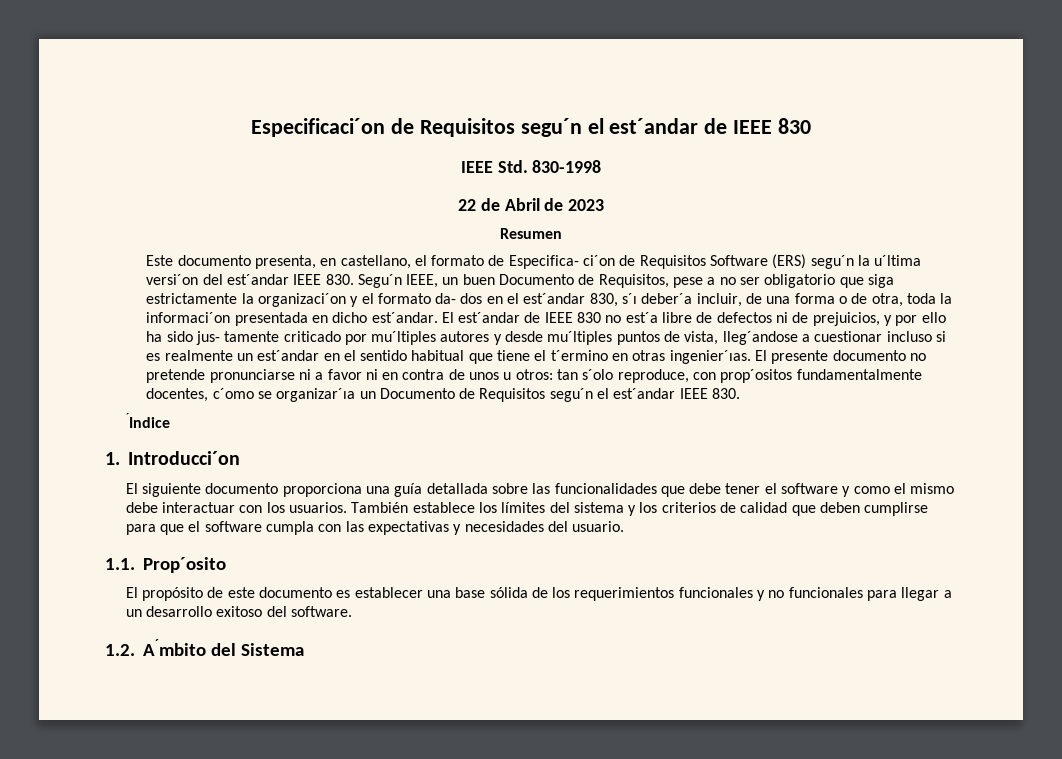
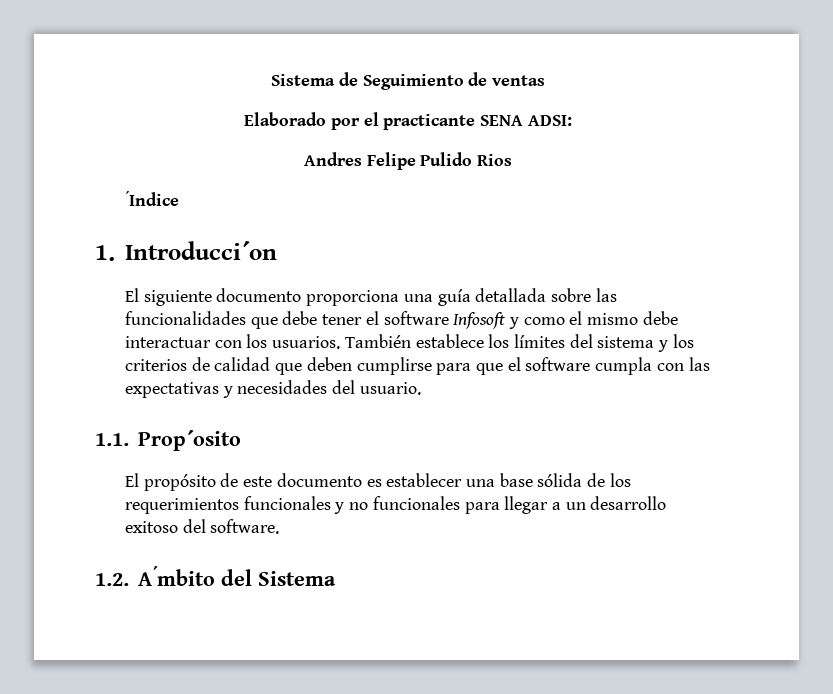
- Especificaci´on de Requisitos segu´n el est´andar de IEEE 830
- IEEE Std. 830-1998
- 22 de Abril de 2023
- Resumen
- Este documento presenta, en castellano, el formato de Especifica- ci´on de Requisitos Software (ERS) segu´n la u´ltima versi´on del est´andar IEEE 830. Segu´n IEEE, un buen Documento de Requisitos, pese a no ser obligatorio que siga estrictamente la organizaci´on y el formato da- dos en el est´andar 830, s´ı deber´a incluir, de una forma o de otra, toda la informaci´on presentada en dicho est´andar. El est´andar de IEEE 830 no est´a libre de defectos ni de prejuicios, y por ello ha sido jus- tamente criticado por mu´ltiples autores y desde mu´ltiples puntos de vista, lleg´andose a cuestionar incluso si es realmente un est´andar en el sentido habitual que tiene el t´ermino en otras ingenier´ıas. El presente documento no pretende pronunciarse ni a favor ni en contra de unos u otros: tan s´olo reproduce, con prop´ositos fundamentalmente docentes, c´omo se organizar´ıa un Documento de Requisitos segu´n el est´andar IEEE 830.
+ Sistema de Seguimiento de ventas
+ Elaborado por el practicante SENA ADSI:
+ Andres Felipe Pulido Rios
- El siguiente documento proporciona una guía detallada sobre las funcionalidades que debe tener el software y como el mismo debe interactuar con los usuarios.
+ El siguiente documento proporciona una guía detallada sobre las funcionalidades que debe tener el software Infosoft y como el mismo debe interactuar con los usuarios.

